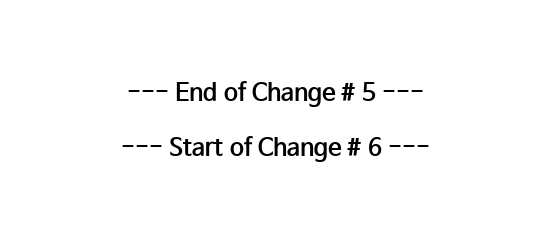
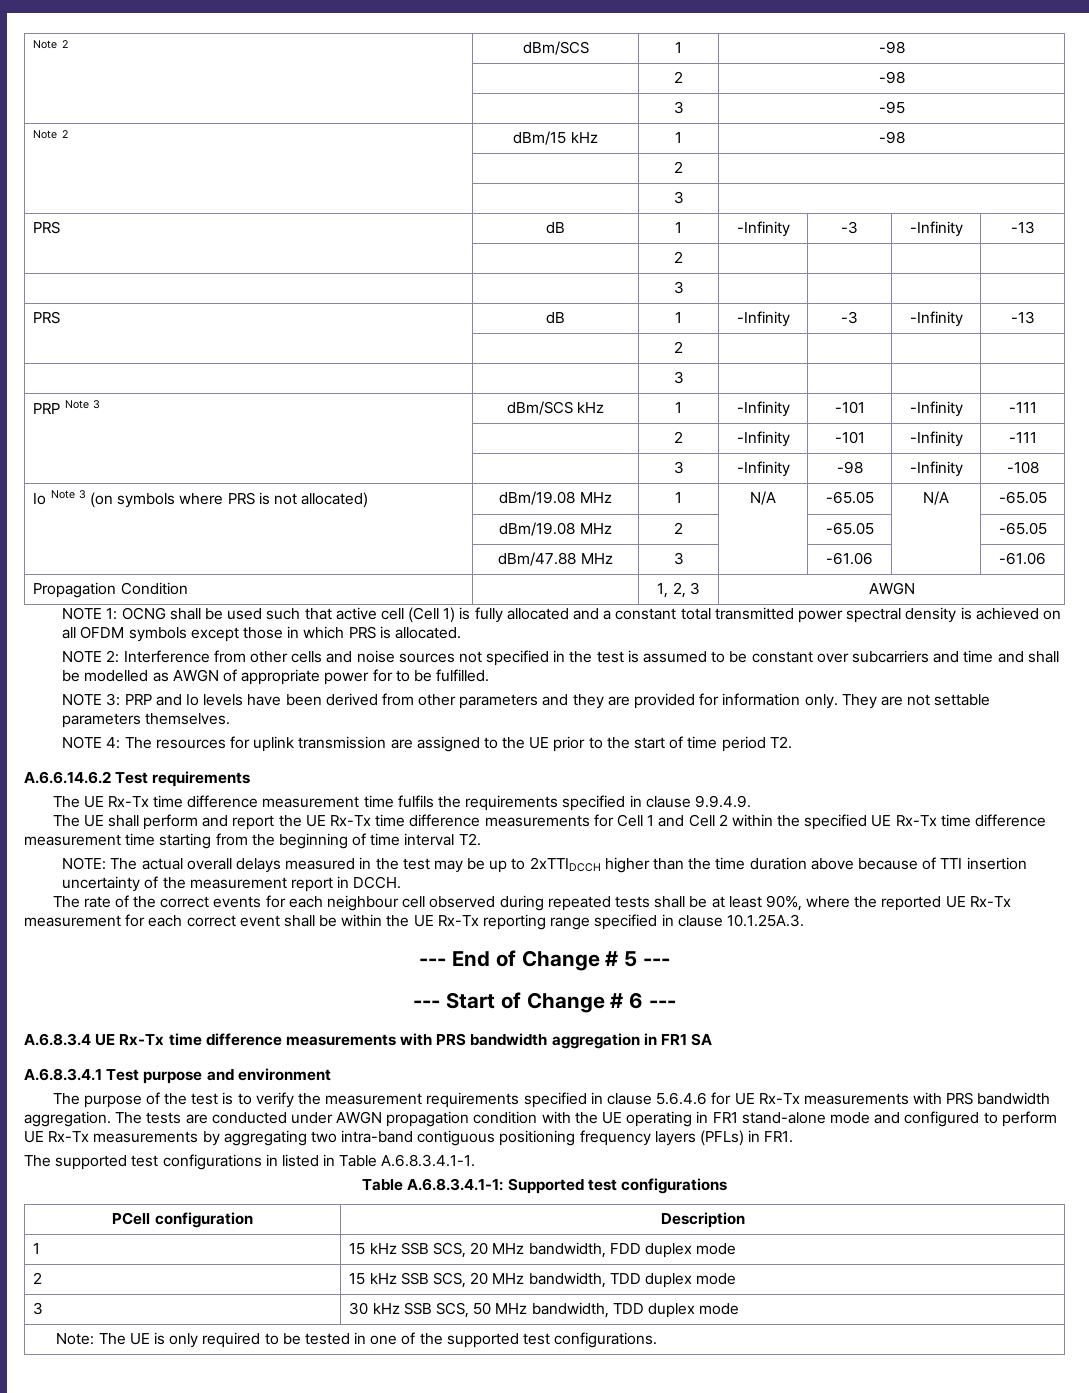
+ Note 2 | dBm/SCS | 1 | -98
+ | | 2 | -98
+ | | 3 | -95
+ Note 2 | dBm/15 kHz | 1 | -98
+ | | 2 |
+ | | 3 |
+ PRS | dB | 1 | -Infinity | -3 | -Infinity | -13
+ | | 2 | | | |
+ | | 3 | | | |
+ PRS | dB | 1 | -Infinity | -3 | -Infinity | -13
+ | | 2 | | | |
+ | | 3 | | | |
+ PRP Note 3 | dBm/SCS kHz | 1 | -Infinity | -101 | -Infinity | -111
+ | | 2 | -Infinity | -101 | -Infinity | -111
+ | | 3 | -Infinity | -98 | -Infinity | -108
+ Io Note 3 (on symbols where PRS is not allocated) | dBm/19.08 MHz | 1 | N/A | -65.05 | N/A | -65.05
+ | dBm/19.08 MHz | 2 | | -65.05 | | -65.05
+ | dBm/47.88 MHz | 3 | | -61.06 | | -61.06
+ Propagation Condition | | 1, 2, 3 | AWGN
+ NOTE 1: OCNG shall be used such that active cell (Cell 1) is fully allocated and a constant total transmitted power spectral density is achieved on all OFDM symbols except those in which PRS is allocated.
+ NOTE 2: Interference from other cells and noise sources not specified in the test is assumed to be constant over subcarriers and time and shall be modelled as AWGN of appropriate power for to be fulfilled.
+ NOTE 3: PRP and Io levels have been derived from other parameters and they are provided for information only. They are not settable parameters themselves.
+ NOTE 4: The resources for uplink transmission are assigned to the UE prior to the start of time period T2.
+ A.6.6.14.6.2 Test requirements
+ The UE Rx-Tx time difference measurement time fulfils the requirements specified in clause 9.9.4.9.
+ The UE shall perform and report the UE Rx-Tx time difference measurements for Cell 1 and Cell 2 within the specified UE Rx-Tx time difference measurement time starting from the beginning of time interval T2.
+ NOTE: The actual overall delays measured in the test may be up to 2xTTIDCCH higher than the time duration above because of TTI insertion uncertainty of the measurement report in DCCH.
+ The rate of the correct events for each neighbour cell observed during repeated tests shall be at least 90%, where the reported UE Rx-Tx measurement for each correct event shall be within the UE Rx-Tx reporting range specified in clause 10.1.25A.3.
+ A.6.8.3.4 UE Rx-Tx time difference measurements with PRS bandwidth aggregation in FR1 SA
+ A.6.8.3.4.1 Test purpose and environment
+ The purpose of the test is to verify the measurement requirements specified in clause 5.6.4.6 for UE Rx-Tx measurements with PRS bandwidth aggregation. The tests are conducted under AWGN propagation condition with the UE operating in FR1 stand-alone mode and configured to perform UE Rx-Tx measurements by aggregating two intra-band contiguous positioning frequency layers (PFLs) in FR1.
+ The supported test configurations in listed in Table A.6.8.3.4.1-1.
+ Table A.6.8.3.4.1-1: Supported test configurations
+ PCell configuration | Description
+ 1 | 15 kHz SSB SCS, 20 MHz bandwidth, FDD duplex mode
+ 2 | 15 kHz SSB SCS, 20 MHz bandwidth, TDD duplex mode
+ 3 | 30 kHz SSB SCS, 50 MHz bandwidth, TDD duplex mode
+ Note: The UE is only required to be tested in one of the supported test configurations.

